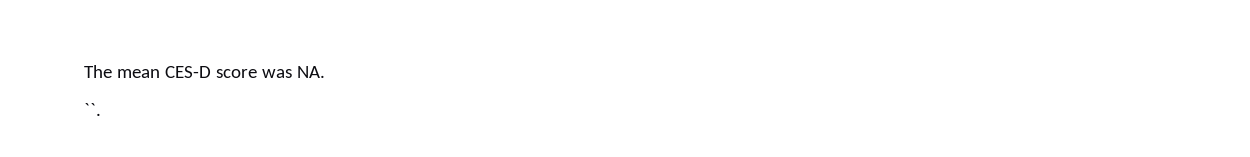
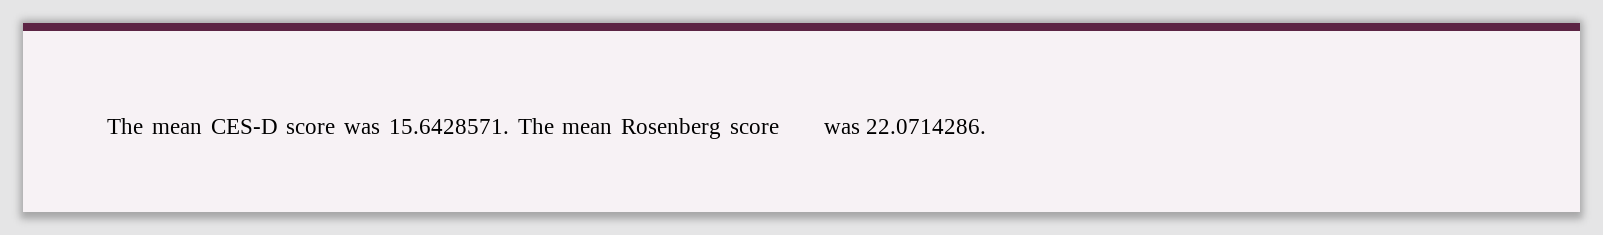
- The mean CES-D score was NA.
- ``.
+ The mean CES-D score was 15.6428571. The mean Rosenberg score was 22.0714286.

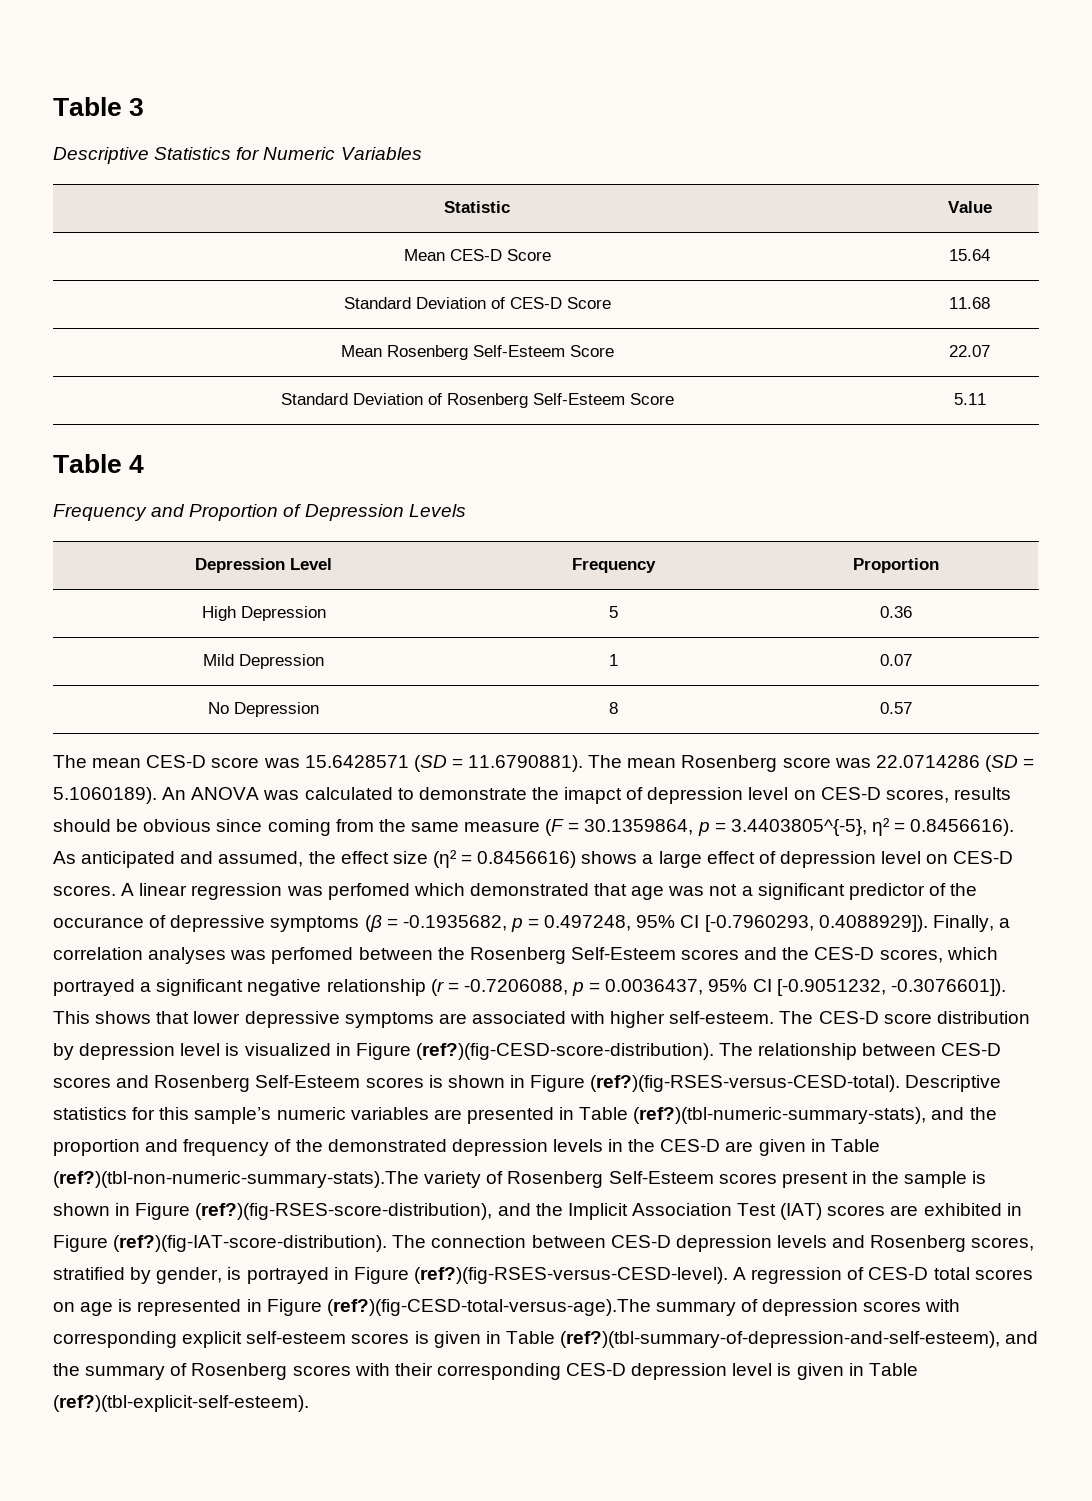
+ Table 3
+ Descriptive Statistics for Numeric Variables
+ Statistic | Value
+ Mean CES-D Score | 15.64
+ Standard Deviation of CES-D Score | 11.68
+ Mean Rosenberg Self-Esteem Score | 22.07
+ Standard Deviation of Rosenberg Self-Esteem Score | 5.11
+ Table 4
+ Frequency and Proportion of Depression Levels
+ Depression Level | Frequency | Proportion
+ High Depression | 5 | 0.36
+ Mild Depression | 1 | 0.07
+ No Depression | 8 | 0.57
- The mean CES-D score was 15.6428571. The mean Rosenberg score was 22.0714286.
+ The mean CES-D score was 15.6428571 (SD = 11.6790881). The mean Rosenberg score was 22.0714286 (SD = 5.1060189). An ANOVA was calculated to demonstrate the imapct of depression level on CES-D scores, results should be obvious since coming from the same measure (F = 30.1359864, p = 3.4403805^{-5}, η² = 0.8456616). As anticipated and assumed, the effect size (η² = 0.8456616) shows a large effect of depression level on CES-D scores. A linear regression was perfomed which demonstrated that age was not a significant predictor of the occurance of depressive symptoms (β = -0.1935682, p = 0.497248, 95% CI [-0.7960293, 0.4088929]). Finally, a correlation analyses was perfomed between the Rosenberg Self-Esteem scores and the CES-D scores, which portrayed a significant negative relationship (r = -0.7206088, p = 0.0036437, 95% CI [-0.9051232, -0.3076601]). This shows that lower depressive symptoms are associated with higher self-esteem. The CES-D score distribution by depression level is visualized in Figure (ref?)(fig-CESD-score-distribution). The relationship between CES-D scores and Rosenberg Self-Esteem scores is shown in Figure (ref?)(fig-RSES-versus-CESD-total). Descriptive statistics for this sample’s numeric variables are presented in Table (ref?)(tbl-numeric-summary-stats), and the proportion and frequency of the demonstrated depression levels in the CES-D are given in Table (ref?)(tbl-non-numeric-summary-stats).The variety of Rosenberg Self-Esteem scores present in the sample is shown in Figure (ref?)(fig-RSES-score-distribution), and the Implicit Association Test (IAT) scores are exhibited in Figure (ref?)(fig-IAT-score-distribution). The connection between CES-D depression levels and Rosenberg scores, stratified by gender, is portrayed in Figure (ref?)(fig-RSES-versus-CESD-level). A regression of CES-D total scores on age is represented in Figure (ref?)(fig-CESD-total-versus-age).The summary of depression scores with corresponding explicit self-esteem scores is given in Table (ref?)(tbl-summary-of-depression-and-self-esteem), and the summary of Rosenberg scores with their corresponding CES-D depression level is given in Table (ref?)(tbl-explicit-self-esteem).

